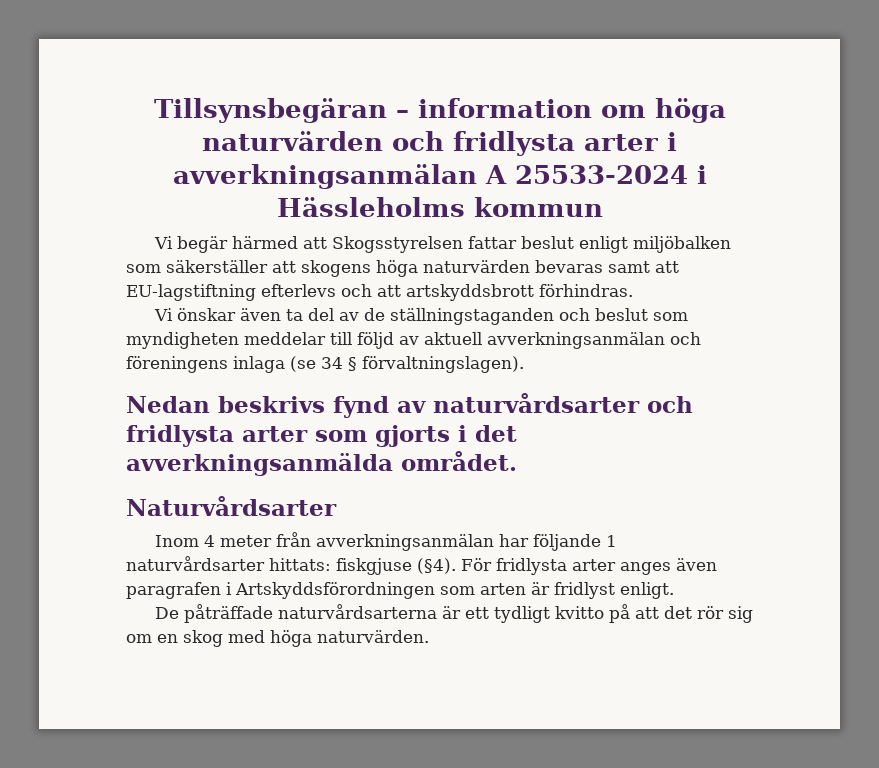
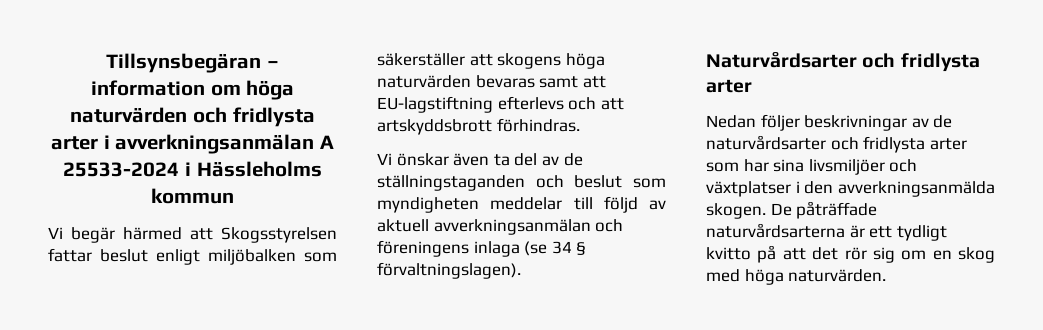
- Nedan beskrivs fynd av naturvårdsarter och fridlysta arter som gjorts i det avverkningsanmälda området.
- Naturvårdsarter
- Inom 4 meter från avverkningsanmälan har följande 1 naturvårdsarter hittats: fiskgjuse (§4). För fridlysta arter anges även paragrafen i Artskyddsförordningen som arten är fridlyst enligt.
- De påträffade naturvårdsarterna är ett tydligt kvitto på att det rör sig om en skog med höga naturvärden.
+ Naturvårdsarter och fridlysta arter
+ Nedan följer beskrivningar av de naturvårdsarter och fridlysta arter som har sina livsmiljöer och växtplatser i den avverkningsanmälda skogen. De påträffade naturvårdsarterna är ett tydligt kvitto på att det rör sig om en skog med höga naturvärden.

